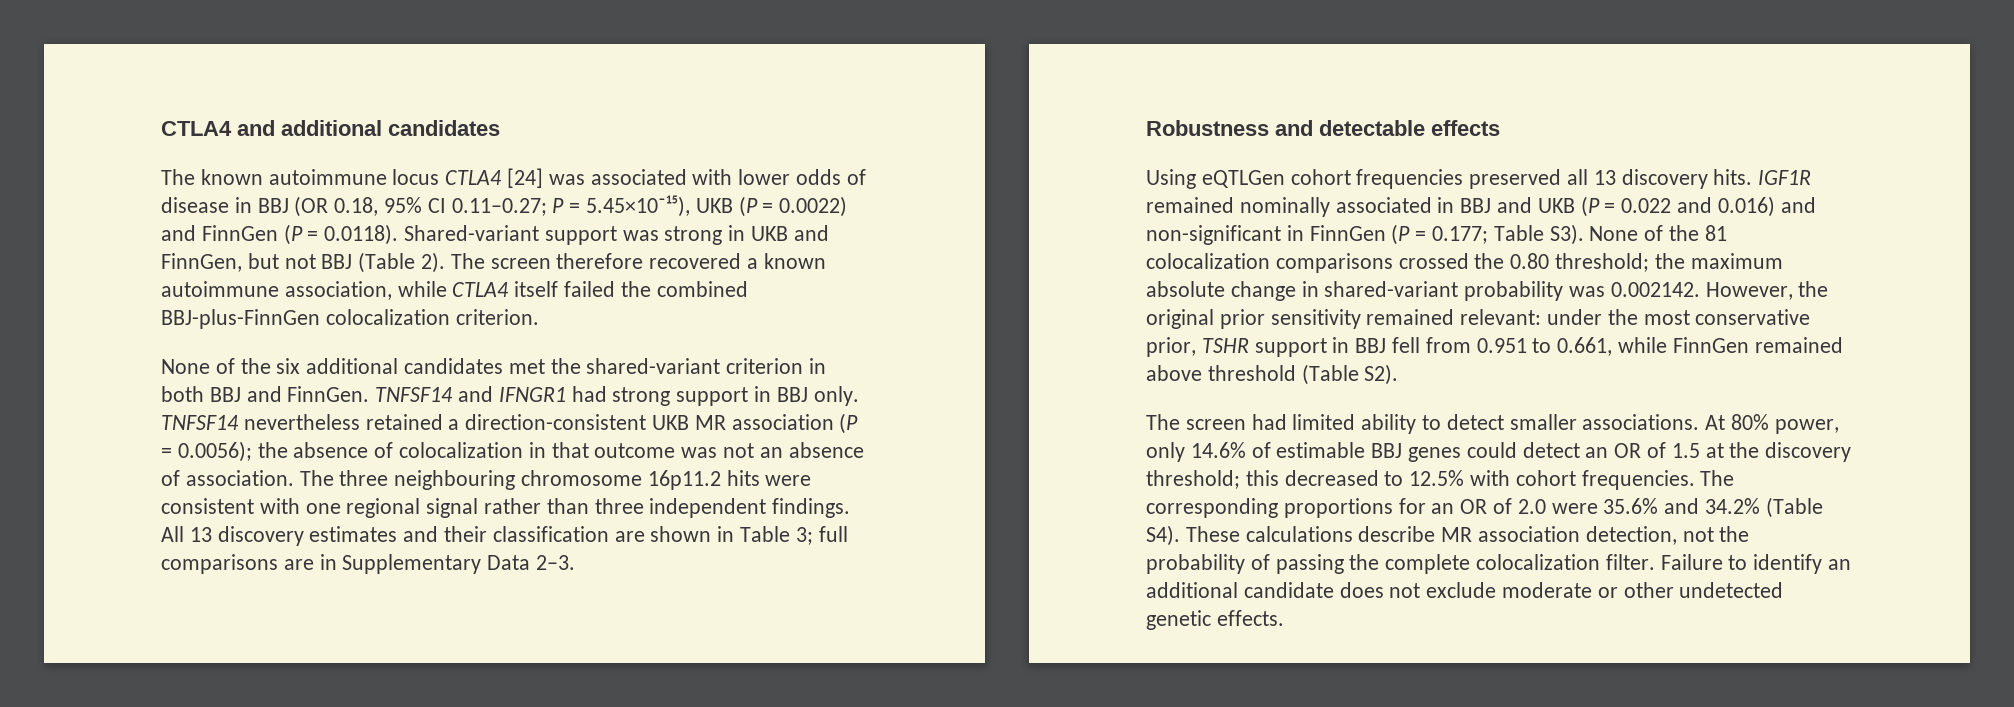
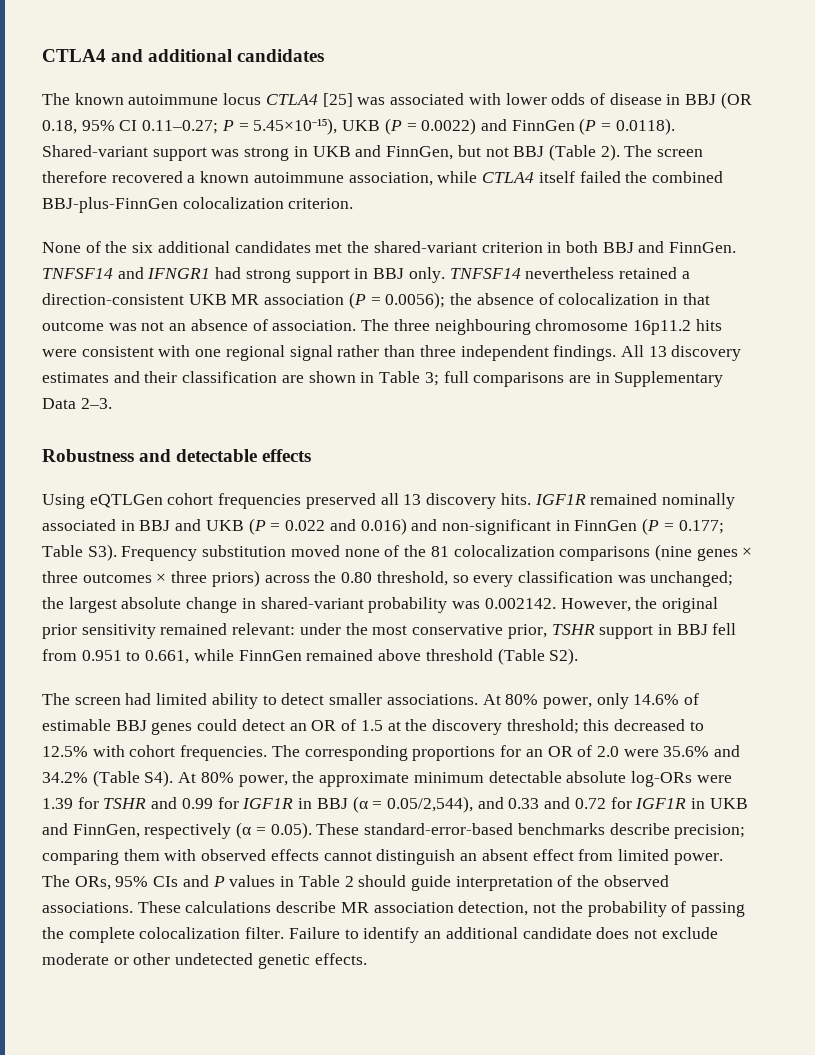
- The known autoimmune locus CTLA4 [24] was associated with lower odds of disease in BBJ (OR 0.18, 95% CI 0.11–0.27; P = 5.45×10⁻¹⁵), UKB (P = 0.0022) and FinnGen (P = 0.0118). Shared-variant support was strong in UKB and FinnGen, but not BBJ (Table 2).
+ The known autoimmune locus CTLA4 [25] was associated with lower odds of disease in BBJ (OR 0.18, 95% CI 0.11–0.27; P = 5.45×10⁻¹⁵), UKB (P = 0.0022) and FinnGen (P = 0.0118). Shared-variant support was strong in UKB and FinnGen, but not BBJ (Table 2).
- Table S3). None of the 81 colocalization comparisons crossed the 0.80 threshold; the maximum absolute change in shared-variant probability was 0.002142. However, the original prior sensitivity remained relevant:
+ Table S3). Frequency substitution moved none of the 81 colocalization comparisons (nine genes × three outcomes × three priors) across the 0.80 threshold, so every classification was unchanged; the largest absolute change in shared-variant probability was 0.002142. However, the original prior sensitivity remained relevant:
- The corresponding proportions for an OR of 2.0 were 35.6% and 34.2% (Table S4). These calculations describe MR association detection, not the probability of passing the complete colocalization filter.
+ The corresponding proportions for an OR of 2.0 were 35.6% and 34.2% (Table S4). At 80% power, the approximate minimum detectable absolute log-ORs were 1.39 for TSHR and 0.99 for IGF1R in BBJ (α = 0.05/2,544), and 0.33 and 0.72 for IGF1R in UKB and FinnGen, respectively (α = 0.05). These standard-error-based benchmarks describe precision; comparing them with observed effects cannot distinguish an absent effect from limited power. The ORs, 95% CIs and P values in Table 2 should guide interpretation of the observed associations. These calculations describe MR association detection, not the probability of passing the complete colocalization filter.

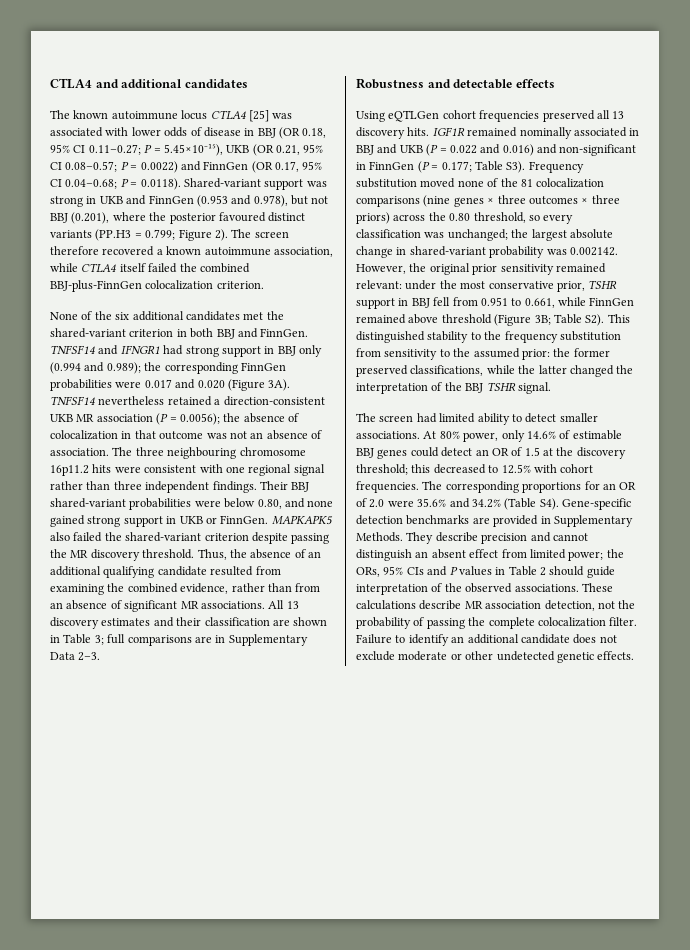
- The known autoimmune locus CTLA4 [25] was associated with lower odds of disease in BBJ (OR 0.18, 95% CI 0.11–0.27; P = 5.45×10⁻¹⁵), UKB (P = 0.0022) and FinnGen (P = 0.0118). Shared-variant support was strong in UKB and FinnGen, but not BBJ (Table 2).
+ The known autoimmune locus CTLA4 [25] was associated with lower odds of disease in BBJ (OR 0.18, 95% CI 0.11–0.27; P = 5.45×10⁻¹⁵), UKB (OR 0.21, 95% CI 0.08–0.57; P = 0.0022) and FinnGen (OR 0.17, 95% CI 0.04–0.68; P = 0.0118). Shared-variant support was strong in UKB and FinnGen (0.953 and 0.978), but not BBJ (0.201), where the posterior favoured distinct variants (PP.H3 = 0.799; Figure 2).
- TNFSF14 and IFNGR1 had strong support in BBJ only.
+ TNFSF14 and IFNGR1 had strong support in BBJ only (0.994 and 0.989); the corresponding FinnGen probabilities were 0.017 and 0.020 (Figure 3A).
+ Their BBJ shared-variant probabilities were below 0.80, and none gained strong support in UKB or FinnGen. MAPKAPK5 also failed the shared-variant criterion despite passing the MR discovery threshold. Thus, the absence of an additional qualifying candidate resulted from examining the combined evidence, rather than from an absence of significant MR associations.
- under the most conservative prior, TSHR support in BBJ fell from 0.951 to 0.661, while FinnGen remained above threshold (Table S2).
+ under the most conservative prior, TSHR support in BBJ fell from 0.951 to 0.661, while FinnGen remained above threshold (Figure 3B; Table S2). This distinguished stability to the frequency substitution from sensitivity to the assumed prior: the former preserved classifications, while the latter changed the interpretation of the BBJ TSHR signal.
- The corresponding proportions for an OR of 2.0 were 35.6% and 34.2% (Table S4). At 80% power, the approximate minimum detectable absolute log-ORs were 1.39 for TSHR and 0.99 for IGF1R in BBJ (α = 0.05/2,544), and 0.33 and 0.72 for IGF1R in UKB and FinnGen, respectively (α = 0.05). These standard-error-based benchmarks describe precision; comparing them with observed effects cannot distinguish an absent effect from limited power. The ORs, 95% CIs and P values in Table 2 should guide interpretation of the observed associations.
+ The corresponding proportions for an OR of 2.0 were 35.6% and 34.2% (Table S4). Gene-specific detection benchmarks are provided in Supplementary Methods. They describe precision and cannot distinguish an absent effect from limited power; the ORs, 95% CIs and P values in Table 2 should guide interpretation of the observed associations.

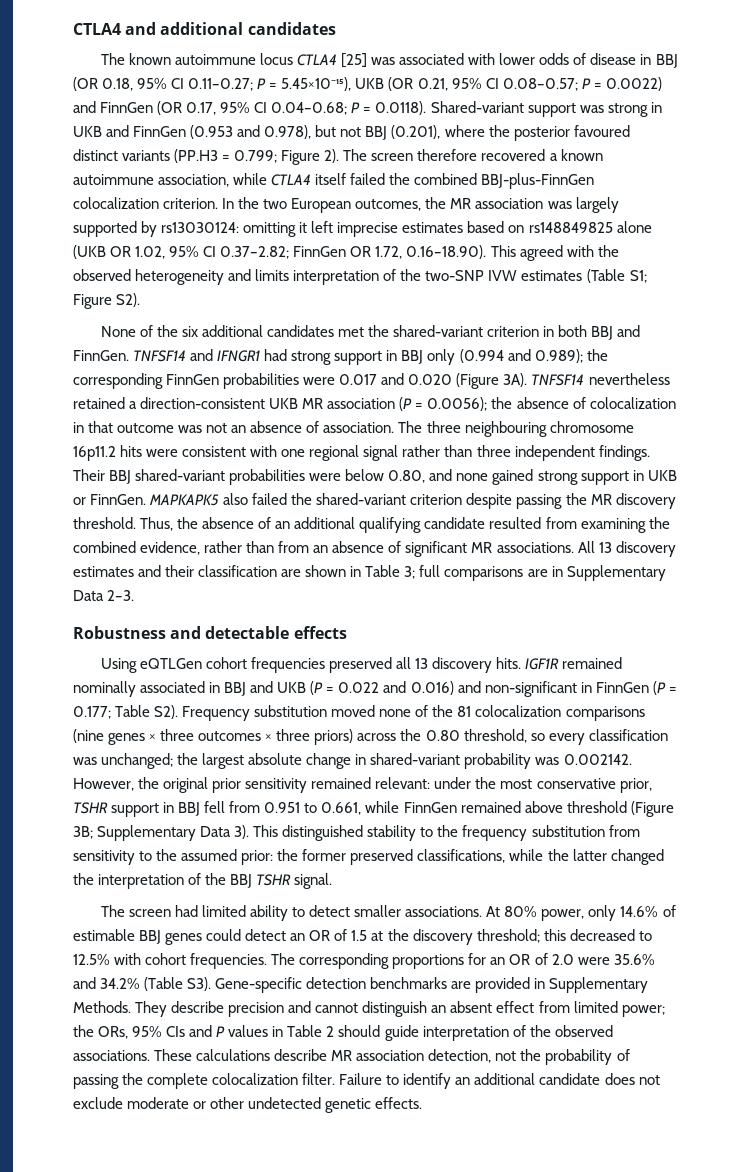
+ In the two European outcomes, the MR association was largely supported by rs13030124: omitting it left imprecise estimates based on rs148849825 alone (UKB OR 1.02, 95% CI 0.37–2.82; FinnGen OR 1.72, 0.16–18.90). This agreed with the observed heterogeneity and limits interpretation of the two-SNP IVW estimates (Table S1; Figure S2).
- Table S3). Frequency substitution moved none of the 81 colocalization comparisons (nine genes × three outcomes × three priors) across the 0.80 threshold, so every classification was unchanged;
+ Table S2). Frequency substitution moved none of the 81 colocalization comparisons (nine genes × three outcomes × three priors) across the 0.80 threshold, so every classification was unchanged;
- Table S2). This distinguished stability to the frequency substitution from sensitivity to the assumed prior:
+ Supplementary Data 3). This distinguished stability to the frequency substitution from sensitivity to the assumed prior:
- The corresponding proportions for an OR of 2.0 were 35.6% and 34.2% (Table S4). Gene-specific detection benchmarks are provided in Supplementary Methods.
+ The corresponding proportions for an OR of 2.0 were 35.6% and 34.2% (Table S3). Gene-specific detection benchmarks are provided in Supplementary Methods.

